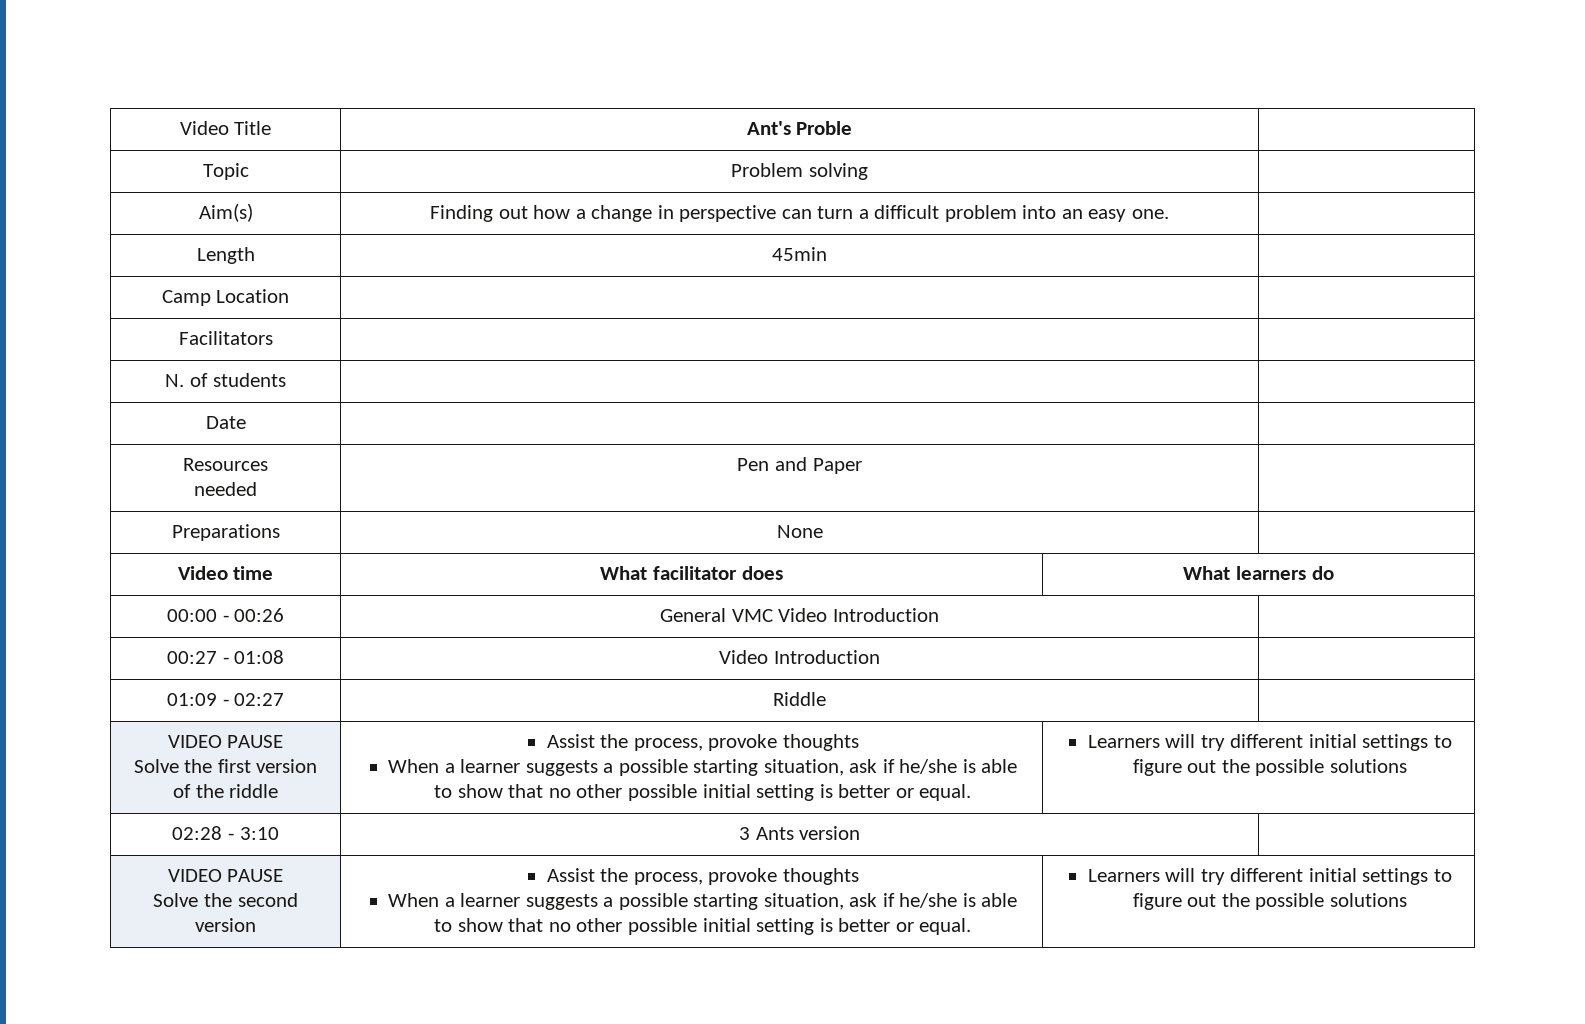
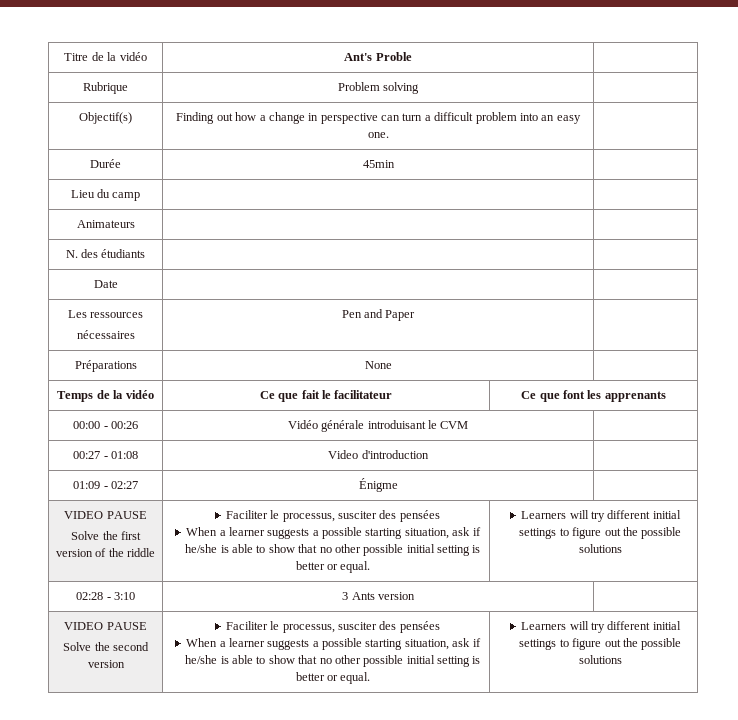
- Video Title | Ant's Proble |
+ Titre de la vidéo | Ant's Proble |
- Topic | Problem solving |
+ Rubrique | Problem solving |
- Aim(s) | Finding out how a change in perspective can turn a difficult problem into an easy one. |
+ Objectif(s) | Finding out how a change in perspective can turn a difficult problem into an easy one. |
- Length | 45min |
+ Durée | 45min |
- Camp Location | |
- Facilitators | |
+ Lieu du camp | |
+ Animateurs | |
- N. of students | |
+ N. des étudiants | |
- Resources
- needed | Pen and Paper |
+ Les ressources
+ nécessaires | Pen and Paper |
- Preparations | None |
+ Préparations | None |
- Video time | What facilitator does | What learners do
- 00:00 - 00:26 | General VMC Video Introduction |
+ Temps de la vidéo | Ce que fait le facilitateur | Ce que font les apprenants
+ 00:00 - 00:26 | Vidéo générale introduisant le CVM |
- 00:27 - 01:08 | Video Introduction |
+ 00:27 - 01:08 | Video d'introduction |
- 01:09 - 02:27 | Riddle |
+ 01:09 - 02:27 | Énigme |
- Solve the first version of the riddle | Assist the process, provoke thoughts
+ Solve the first version of the riddle | Faciliter le processus, susciter des pensées
- Solve the second version | Assist the process, provoke thoughts
+ Solve the second version | Faciliter le processus, susciter des pensées

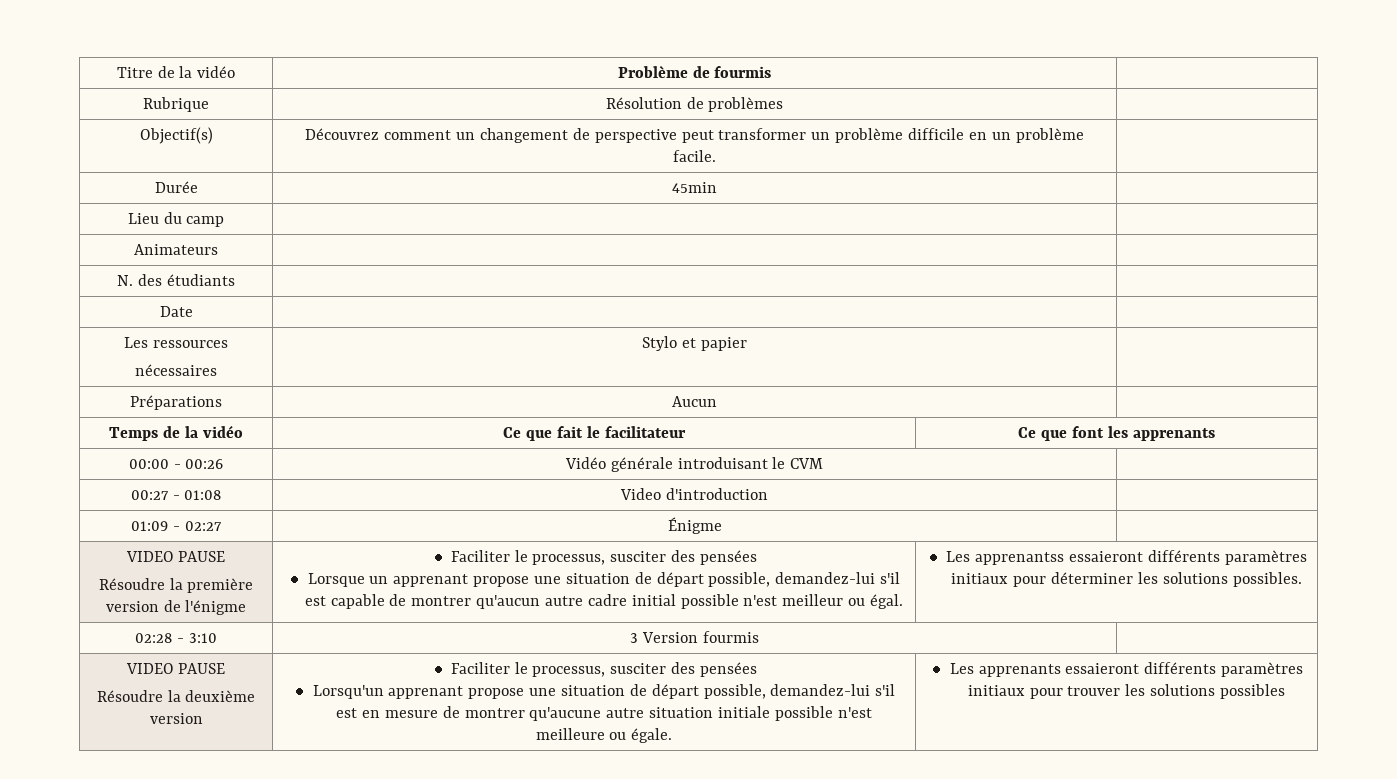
- Titre de la vidéo | Ant's Proble |
- Rubrique | Problem solving |
- Objectif(s) | Finding out how a change in perspective can turn a difficult problem into an easy one. |
+ Titre de la vidéo | Problème de fourmis |
+ Rubrique | Résolution de problèmes |
+ Objectif(s) | Découvrez comment un changement de perspective peut transformer un problème difficile en un problème facile. |
  Les ressources
- nécessaires | Pen and Paper |
+ nécessaires | Stylo et papier |
- Préparations | None |
+ Préparations | Aucun |
- Solve the first version of the riddle | Faciliter le processus, susciter des pensées
- When a learner suggests a possible starting situation, ask if he/she is able to show that no other possible initial setting is better or equal. | Learners will try different initial settings to figure out the possible solutions
+ Résoudre la première version de l'énigme | Faciliter le processus, susciter des pensées
+ Lorsque un apprenant propose une situation de départ possible, demandez-lui s'il est capable de montrer qu'aucun autre cadre initial possible n'est meilleur ou égal. | Les apprenantss essaieront différents paramètres initiaux pour déterminer les solutions possibles.
- 02:28 - 3:10 | 3 Ants version |
+ 02:28 - 3:10 | 3 Version fourmis |
  VIDEO PAUSE
- Solve the second version | Faciliter le processus, susciter des pensées
- When a learner suggests a possible starting situation, ask if he/she is able to show that no other possible initial setting is better or equal. | Learners will try different initial settings to figure out the possible solutions
+ Résoudre la deuxième version | Faciliter le processus, susciter des pensées
+ Lorsqu'un apprenant propose une situation de départ possible, demandez-lui s'il est en mesure de montrer qu'aucune autre situation initiale possible n'est meilleure ou égale. | Les apprenants essaieront différents paramètres initiaux pour trouver les solutions possibles

